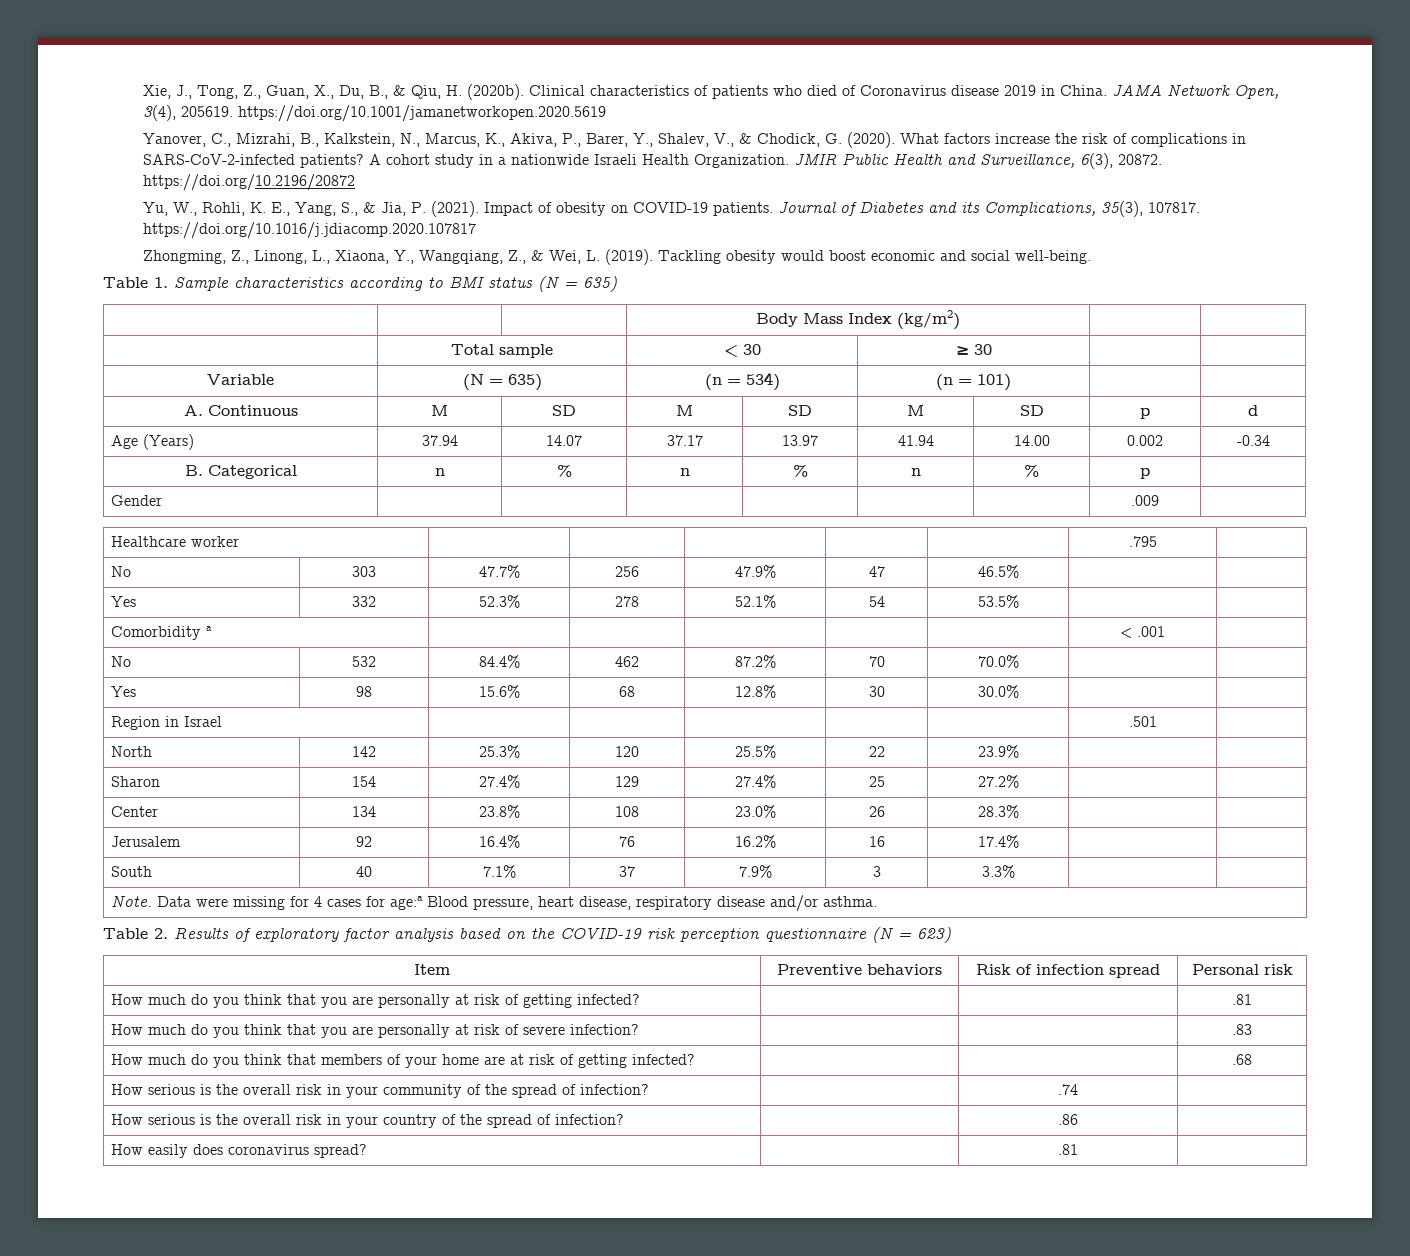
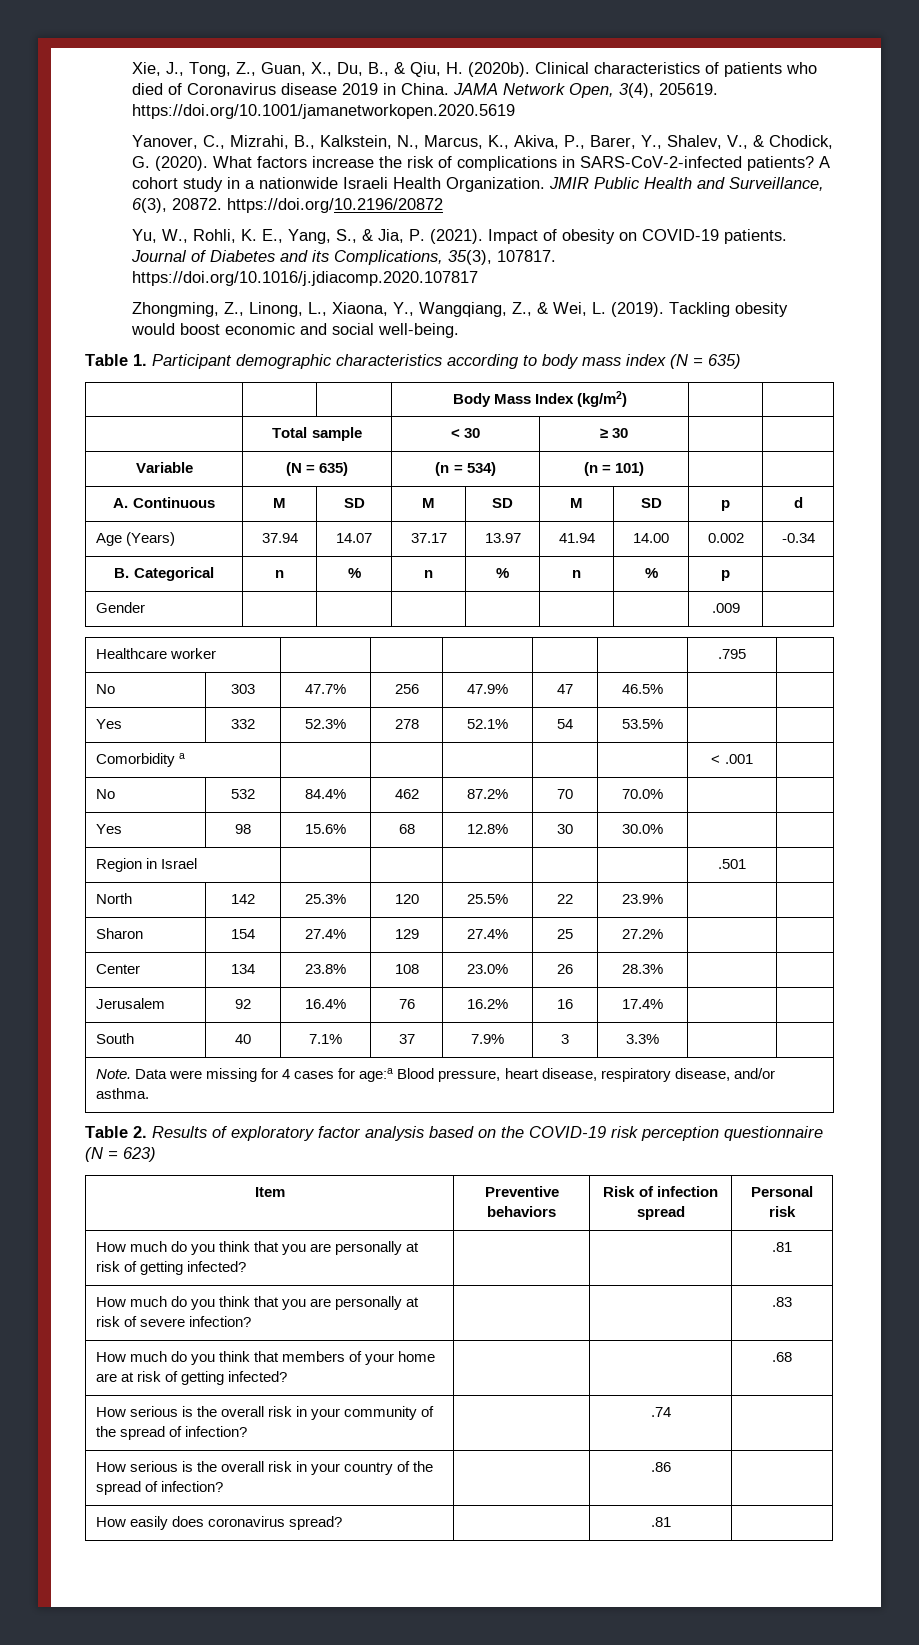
- Table 1. Sample characteristics according to BMI status (N = 635)
+ Table 1. Participant demographic characteristics according to body mass index (N = 635)
- Note. Data were missing for 4 cases for age:a Blood pressure, heart disease, respiratory disease and/or asthma.
+ Note. Data were missing for 4 cases for age:a Blood pressure, heart disease, respiratory disease, and/or asthma.

